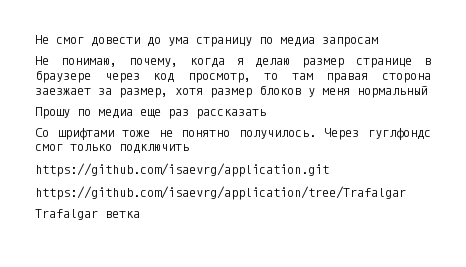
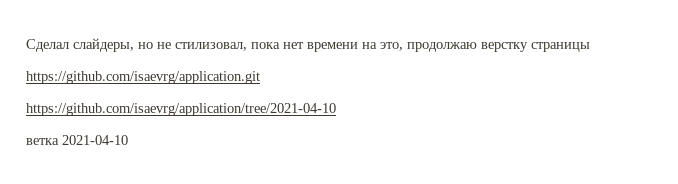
- Не смог довести до ума страницу по медиа запросам
- Не понимаю, почему, когда я делаю размер странице в браузере через код просмотр, то там правая сторона заезжает за размер, хотя размер блоков у меня нормальный
- Прошу по медиа еще раз рассказать
- Со шрифтами тоже не понятно получилось. Через гуглфондс смог только подключить
+ Сделал слайдеры, но не стилизовал, пока нет времени на это, продолжаю верстку страницы
  https://github.com/isaevrg/application.git
- https://github.com/isaevrg/application/tree/Trafalgar
- Trafalgar ветка
+ https://github.com/isaevrg/application/tree/2021-04-10
+ ветка 2021-04-10

